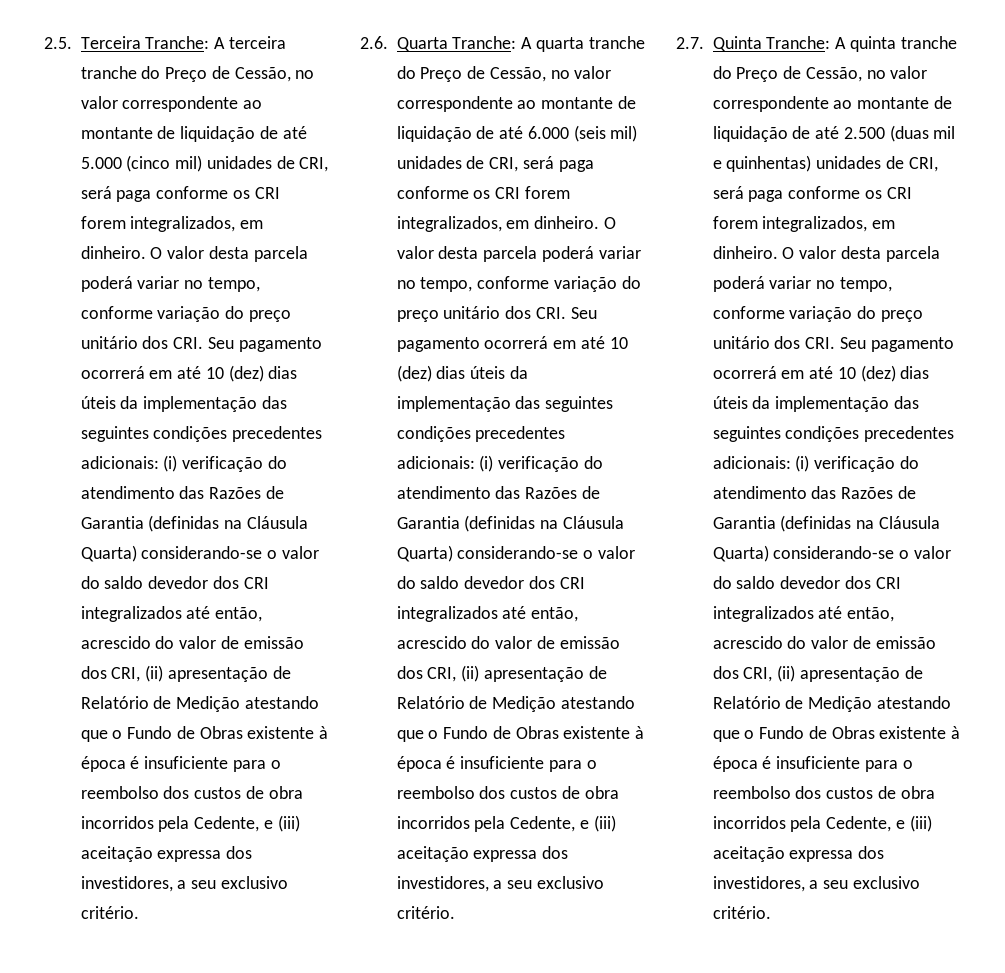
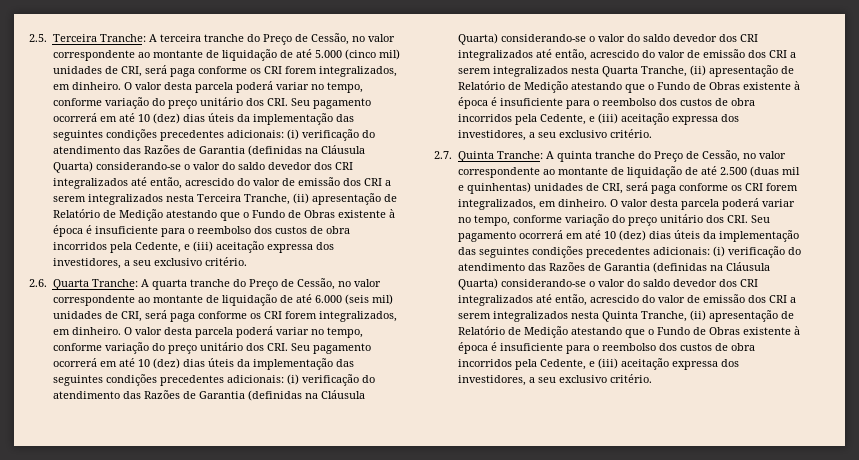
- A terceira tranche do Preço de Cessão, no valor correspondente ao montante de liquidação de até 5.000 (cinco mil) unidades de CRI, será paga conforme os CRI forem integralizados, em dinheiro. O valor desta parcela poderá variar no tempo, conforme variação do preço unitário dos CRI. Seu pagamento ocorrerá em até 10 (dez) dias úteis da implementação das seguintes condições precedentes adicionais: (i) verificação do atendimento das Razões de Garantia (definidas na Cláusula Quarta) considerando-se o valor do saldo devedor dos CRI integralizados até então, acrescido do valor de emissão dos CRI, (ii) apresentação de Relatório de Medição atestando que o Fundo de Obras existente à época é insuficiente para o reembolso dos custos de obra incorridos pela Cedente, e (iii) aceitação expressa dos investidores, a seu exclusivo critério.
+ A terceira tranche do Preço de Cessão, no valor correspondente ao montante de liquidação de até 5.000 (cinco mil) unidades de CRI, será paga conforme os CRI forem integralizados, em dinheiro. O valor desta parcela poderá variar no tempo, conforme variação do preço unitário dos CRI. Seu pagamento ocorrerá em até 10 (dez) dias úteis da implementação das seguintes condições precedentes adicionais: (i) verificação do atendimento das Razões de Garantia (definidas na Cláusula Quarta) considerando-se o valor do saldo devedor dos CRI integralizados até então, acrescido do valor de emissão dos CRI a serem integralizados nesta Terceira Tranche, (ii) apresentação de Relatório de Medição atestando que o Fundo de Obras existente à época é insuficiente para o reembolso dos custos de obra incorridos pela Cedente, e (iii) aceitação expressa dos investidores, a seu exclusivo critério.
- A quarta tranche do Preço de Cessão, no valor correspondente ao montante de liquidação de até 6.000 (seis mil) unidades de CRI, será paga conforme os CRI forem integralizados, em dinheiro. O valor desta parcela poderá variar no tempo, conforme variação do preço unitário dos CRI. Seu pagamento ocorrerá em até 10 (dez) dias úteis da implementação das seguintes condições precedentes adicionais: (i) verificação do atendimento das Razões de Garantia (definidas na Cláusula Quarta) considerando-se o valor do saldo devedor dos CRI integralizados até então, acrescido do valor de emissão dos CRI, (ii) apresentação de Relatório de Medição atestando que o Fundo de Obras existente à época é insuficiente para o reembolso dos custos de obra incorridos pela Cedente, e (iii) aceitação expressa dos investidores, a seu exclusivo critério.
+ A quarta tranche do Preço de Cessão, no valor correspondente ao montante de liquidação de até 6.000 (seis mil) unidades de CRI, será paga conforme os CRI forem integralizados, em dinheiro. O valor desta parcela poderá variar no tempo, conforme variação do preço unitário dos CRI. Seu pagamento ocorrerá em até 10 (dez) dias úteis da implementação das seguintes condições precedentes adicionais: (i) verificação do atendimento das Razões de Garantia (definidas na Cláusula Quarta) considerando-se o valor do saldo devedor dos CRI integralizados até então, acrescido do valor de emissão dos CRI a serem integralizados nesta Quarta Tranche, (ii) apresentação de Relatório de Medição atestando que o Fundo de Obras existente à época é insuficiente para o reembolso dos custos de obra incorridos pela Cedente, e (iii) aceitação expressa dos investidores, a seu exclusivo critério.
- A quinta tranche do Preço de Cessão, no valor correspondente ao montante de liquidação de até 2.500 (duas mil e quinhentas) unidades de CRI, será paga conforme os CRI forem integralizados, em dinheiro. O valor desta parcela poderá variar no tempo, conforme variação do preço unitário dos CRI. Seu pagamento ocorrerá em até 10 (dez) dias úteis da implementação das seguintes condições precedentes adicionais: (i) verificação do atendimento das Razões de Garantia (definidas na Cláusula Quarta) considerando-se o valor do saldo devedor dos CRI integralizados até então, acrescido do valor de emissão dos CRI, (ii) apresentação de Relatório de Medição atestando que o Fundo de Obras existente à época é insuficiente para o reembolso dos custos de obra incorridos pela Cedente, e (iii) aceitação expressa dos investidores, a seu exclusivo critério.
+ A quinta tranche do Preço de Cessão, no valor correspondente ao montante de liquidação de até 2.500 (duas mil e quinhentas) unidades de CRI, será paga conforme os CRI forem integralizados, em dinheiro. O valor desta parcela poderá variar no tempo, conforme variação do preço unitário dos CRI. Seu pagamento ocorrerá em até 10 (dez) dias úteis da implementação das seguintes condições precedentes adicionais: (i) verificação do atendimento das Razões de Garantia (definidas na Cláusula Quarta) considerando-se o valor do saldo devedor dos CRI integralizados até então, acrescido do valor de emissão dos CRI a serem integralizados nesta Quinta Tranche, (ii) apresentação de Relatório de Medição atestando que o Fundo de Obras existente à época é insuficiente para o reembolso dos custos de obra incorridos pela Cedente, e (iii) aceitação expressa dos investidores, a seu exclusivo critério.

